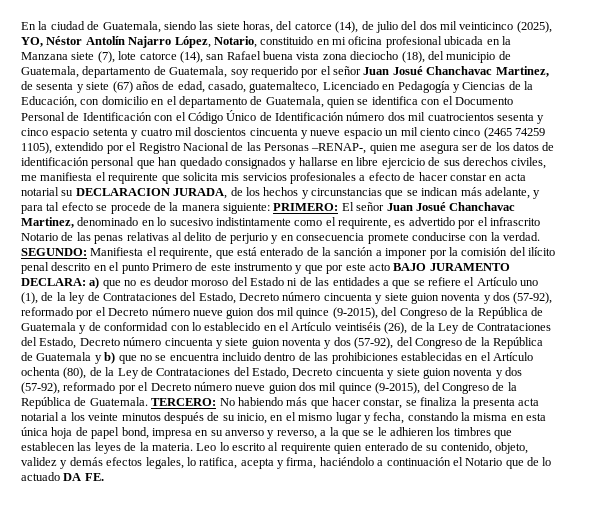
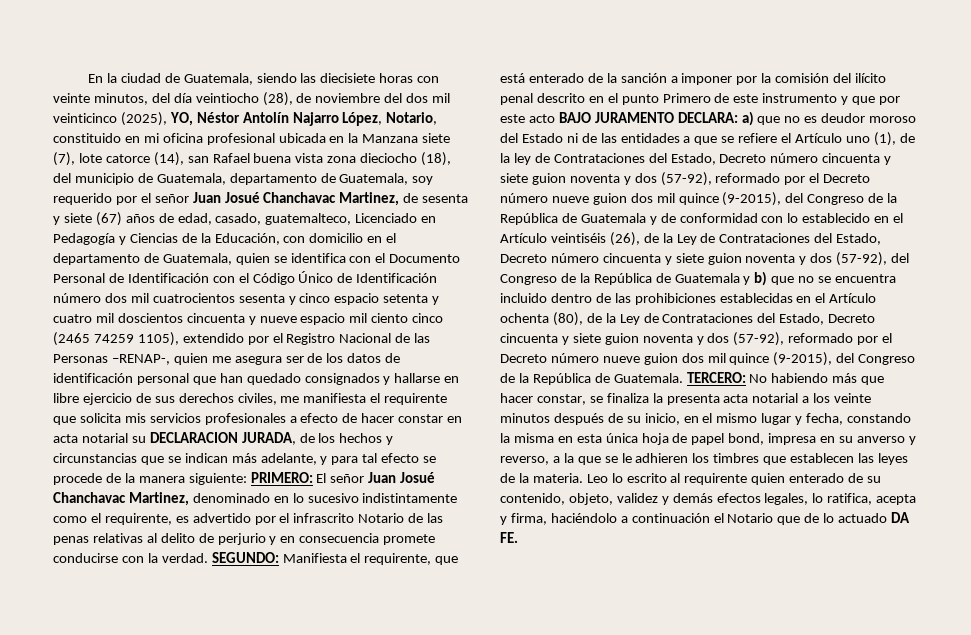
- En la ciudad de Guatemala, siendo las siete horas, del catorce (14), de julio del dos mil veinticinco (2025), YO, Néstor Antolín Najarro López, Notario, constituido en mi oficina profesional ubicada en la Manzana siete (7), lote catorce (14), san Rafael buena vista zona dieciocho (18), del municipio de Guatemala, departamento de Guatemala, soy requerido por el señor Juan Josué Chanchavac Martinez, de sesenta y siete (67) años de edad, casado, guatemalteco, Licenciado en Pedagogía y Ciencias de la Educación, con domicilio en el departamento de Guatemala, quien se identifica con el Documento Personal de Identificación con el Código Único de Identificación número dos mil cuatrocientos sesenta y cinco espacio setenta y cuatro mil doscientos cincuenta y nueve espacio un mil ciento cinco (2465 74259 1105), extendido por el Registro Nacional de las Personas –RENAP-, quien me asegura ser de los datos de identificación personal que han quedado consignados y hallarse en libre ejercicio de sus derechos civiles, me manifiesta el requirente que solicita mis servicios profesionales a efecto de hacer constar en acta notarial su DECLARACION JURADA, de los hechos y circunstancias que se indican más adelante, y para tal efecto se procede de la manera siguiente:
+ En la ciudad de Guatemala, siendo las diecisiete horas con veinte minutos, del día veintiocho (28), de noviembre del dos mil veinticinco (2025), YO, Néstor Antolín Najarro López, Notario, constituido en mi oficina profesional ubicada en la Manzana siete (7), lote catorce (14), san Rafael buena vista zona dieciocho (18), del municipio de Guatemala, departamento de Guatemala, soy requerido por el señor Juan Josué Chanchavac Martinez, de sesenta y siete (67) años de edad, casado, guatemalteco, Licenciado en Pedagogía y Ciencias de la Educación, con domicilio en el departamento de Guatemala, quien se identifica con el Documento Personal de Identificación con el Código Único de Identificación número dos mil cuatrocientos sesenta y cinco espacio setenta y cuatro mil doscientos cincuenta y nueve espacio mil ciento cinco (2465 74259 1105), extendido por el Registro Nacional de las Personas –RENAP-, quien me asegura ser de los datos de identificación personal que han quedado consignados y hallarse en libre ejercicio de sus derechos civiles, me manifiesta el requirente que solicita mis servicios profesionales a efecto de hacer constar en acta notarial su DECLARACION JURADA, de los hechos y circunstancias que se indican más adelante, y para tal efecto se procede de la manera siguiente:

